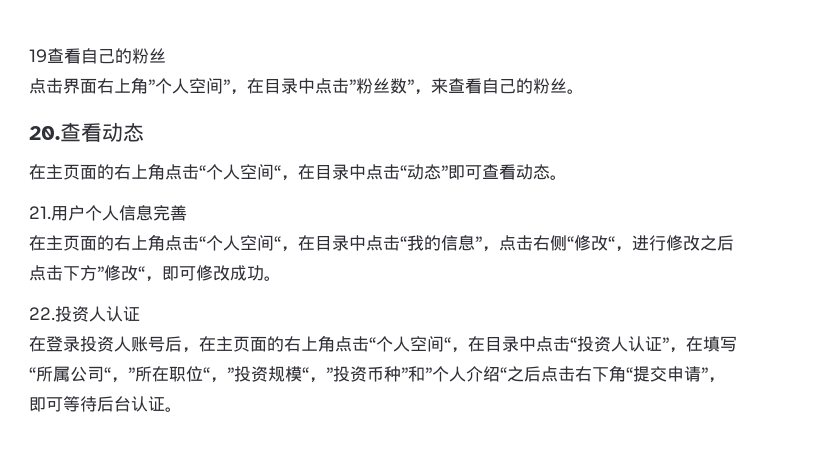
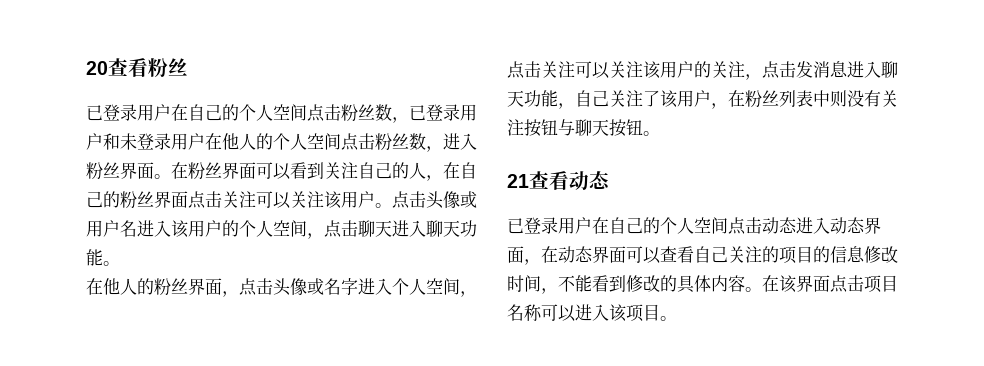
- 19查看自己的粉丝
- 点击界面右上角”个人空间”，在目录中点击”粉丝数”，来查看自己的粉丝。
- 20.查看动态
+ 20查看粉丝
+ 已登录用户在自己的个人空间点击粉丝数，已登录用户和未登录用户在他人的个人空间点击粉丝数，进入粉丝界面。在粉丝界面可以看到关注自己的人，在自己的粉丝界面点击关注可以关注该用户。点击头像或用户名进入该用户的个人空间，点击聊天进入聊天功能。
+ 在他人的粉丝界面，点击头像或名字进入个人空间，点击关注可以关注该用户的关注，点击发消息进入聊天功能，自己关注了该用户，在粉丝列表中则没有关注按钮与聊天按钮。
+ 21查看动态
- 在主页面的右上角点击“个人空间“，在目录中点击“动态”即可查看动态。
- 21.用户个人信息完善
- 在主页面的右上角点击“个人空间“，在目录中点击“我的信息”，点击右侧“修改“，进行修改之后点击下方”修改“，即可修改成功。
- 22.投资人认证
- 在登录投资人账号后，在主页面的右上角点击“个人空间“，在目录中点击“投资人认证”，在填写“所属公司“，”所在职位“，”投资规模“，”投资币种”和”个人介绍“之后点击右下角“提交申请”，即可等待后台认证。
+ 已登录用户在自己的个人空间点击动态进入动态界面，在动态界面可以查看自己关注的项目的信息修改时间，不能看到修改的具体内容。在该界面点击项目名称可以进入该项目。

